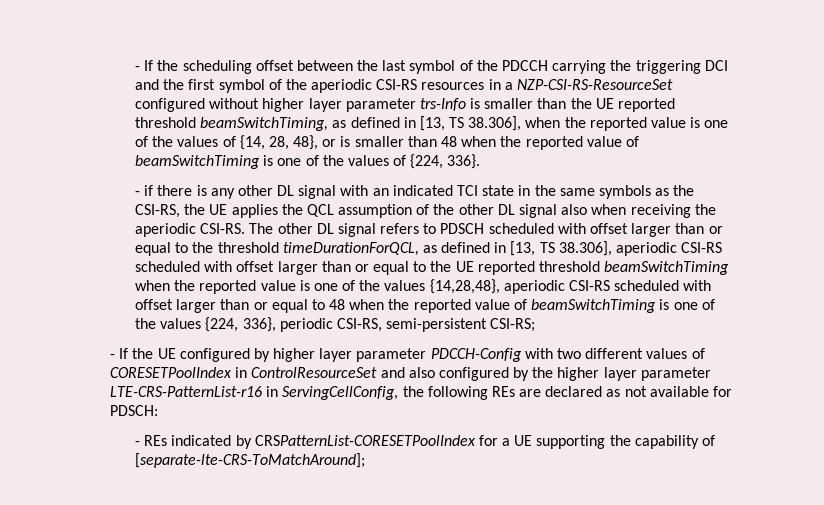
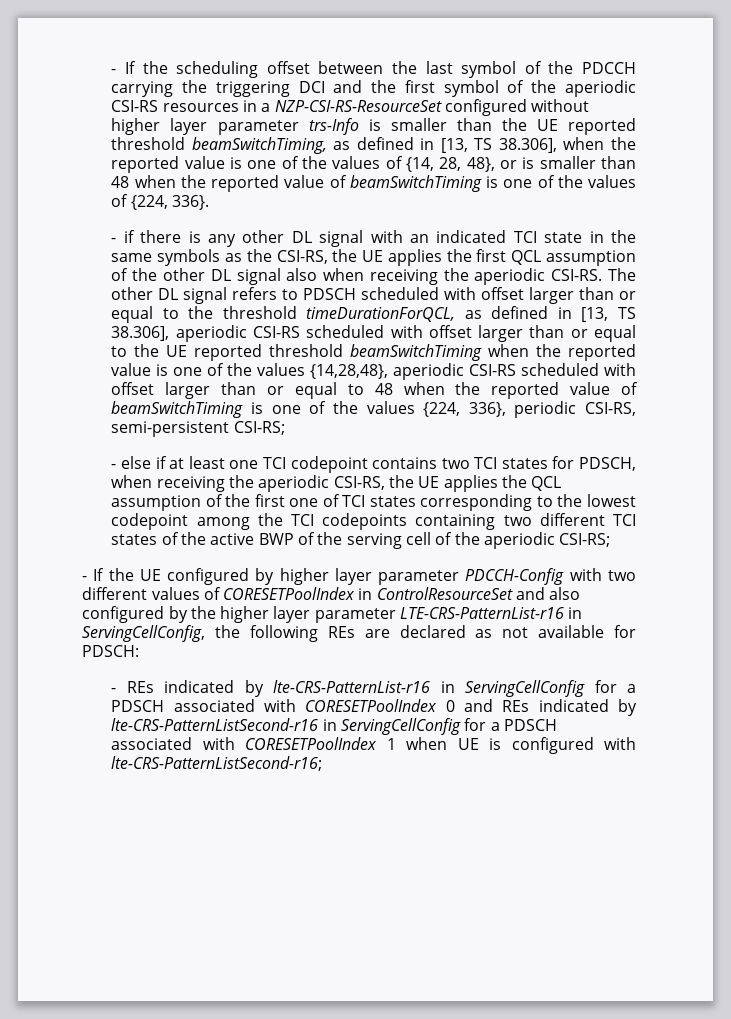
- - if there is any other DL signal with an indicated TCI state in the same symbols as the CSI-RS, the UE applies the QCL assumption of the other DL signal also when receiving the aperiodic CSI-RS.
+ - if there is any other DL signal with an indicated TCI state in the same symbols as the CSI-RS, the UE applies the first QCL assumption of the other DL signal also when receiving the aperiodic CSI-RS.
+ - else if at least one TCI codepoint contains two TCI states for PDSCH, when receiving the aperiodic CSI-RS, the UE applies the QCL assumption of the first one of TCI states corresponding to the lowest codepoint among the TCI codepoints containing two different TCI states of the active BWP of the serving cell of the aperiodic CSI-RS;
- - REs indicated by CRSPatternList-CORESETPoolIndex for a UE supporting the capability of [separate-lte-CRS-ToMatchAround];
+ - REs indicated by lte-CRS-PatternList-r16 in ServingCellConfig for a PDSCH associated with CORESETPoolIndex 0 and REs indicated by lte-CRS-PatternListSecond-r16 in ServingCellConfig for a PDSCH associated with CORESETPoolIndex 1 when UE is configured with lte-CRS-PatternListSecond-r16;

